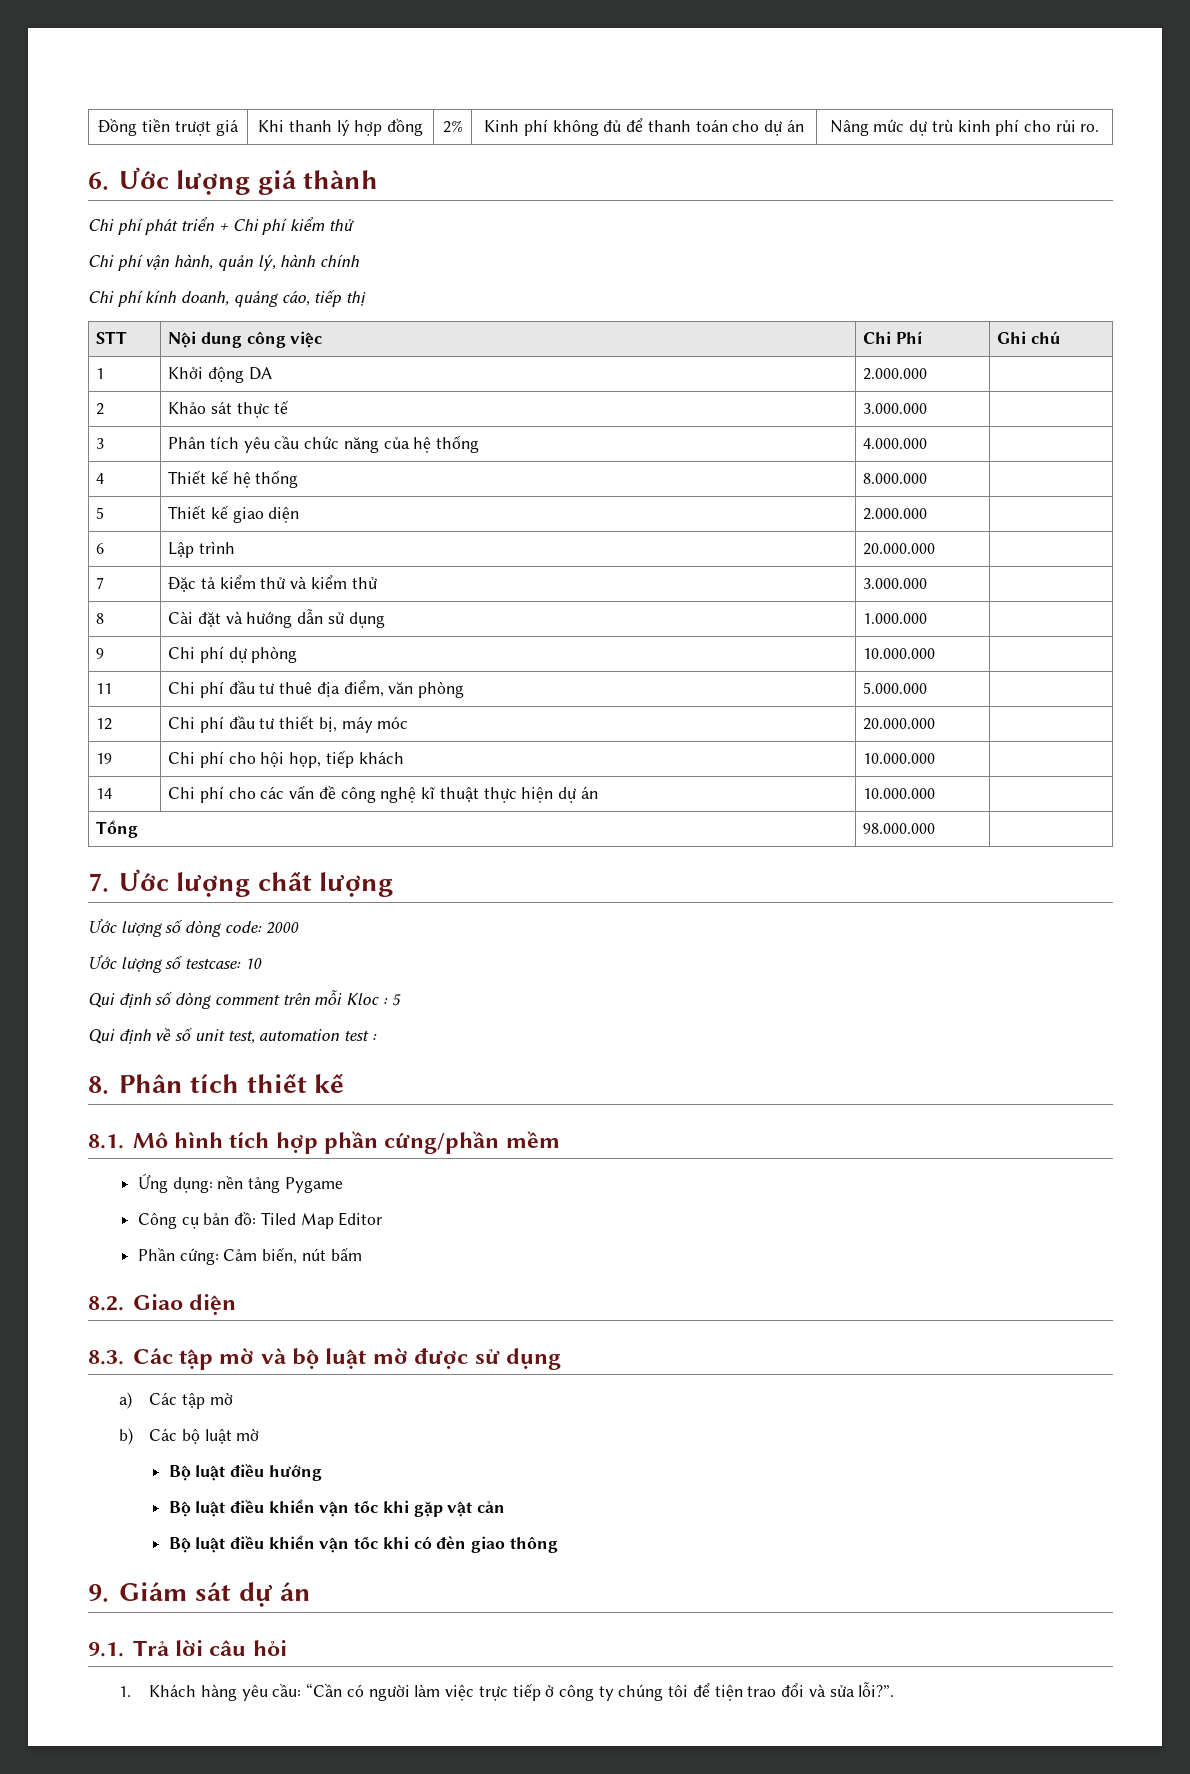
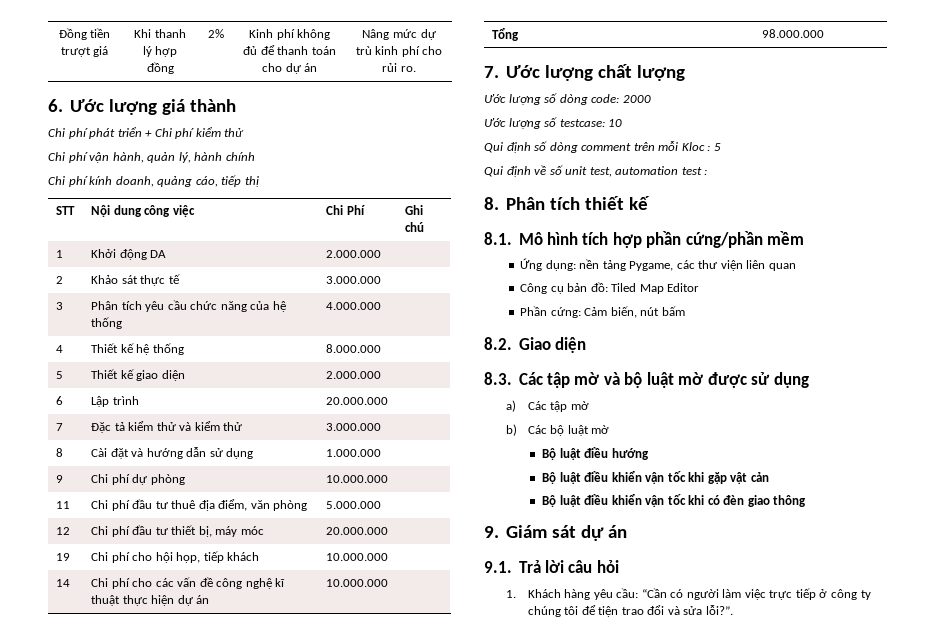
- Ứng dụng: nền tảng Pygame
+ Ứng dụng: nền tảng Pygame, các thư viện liên quan

